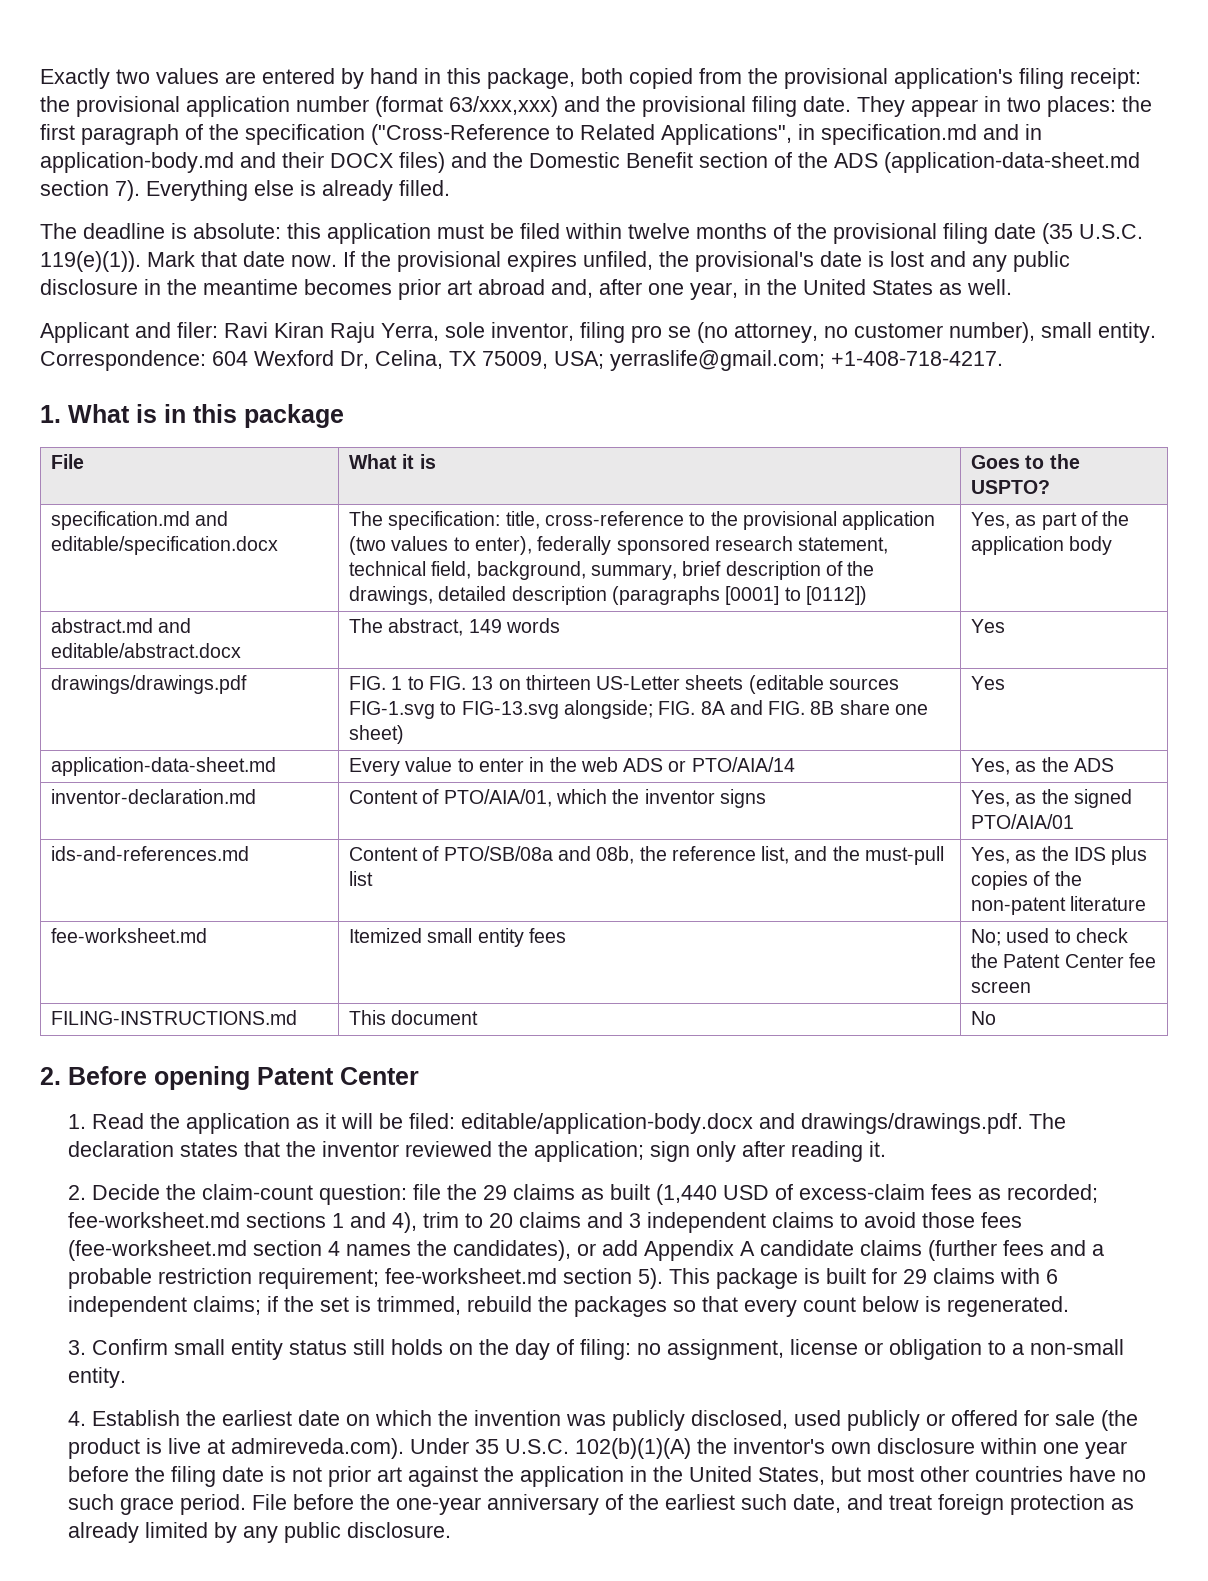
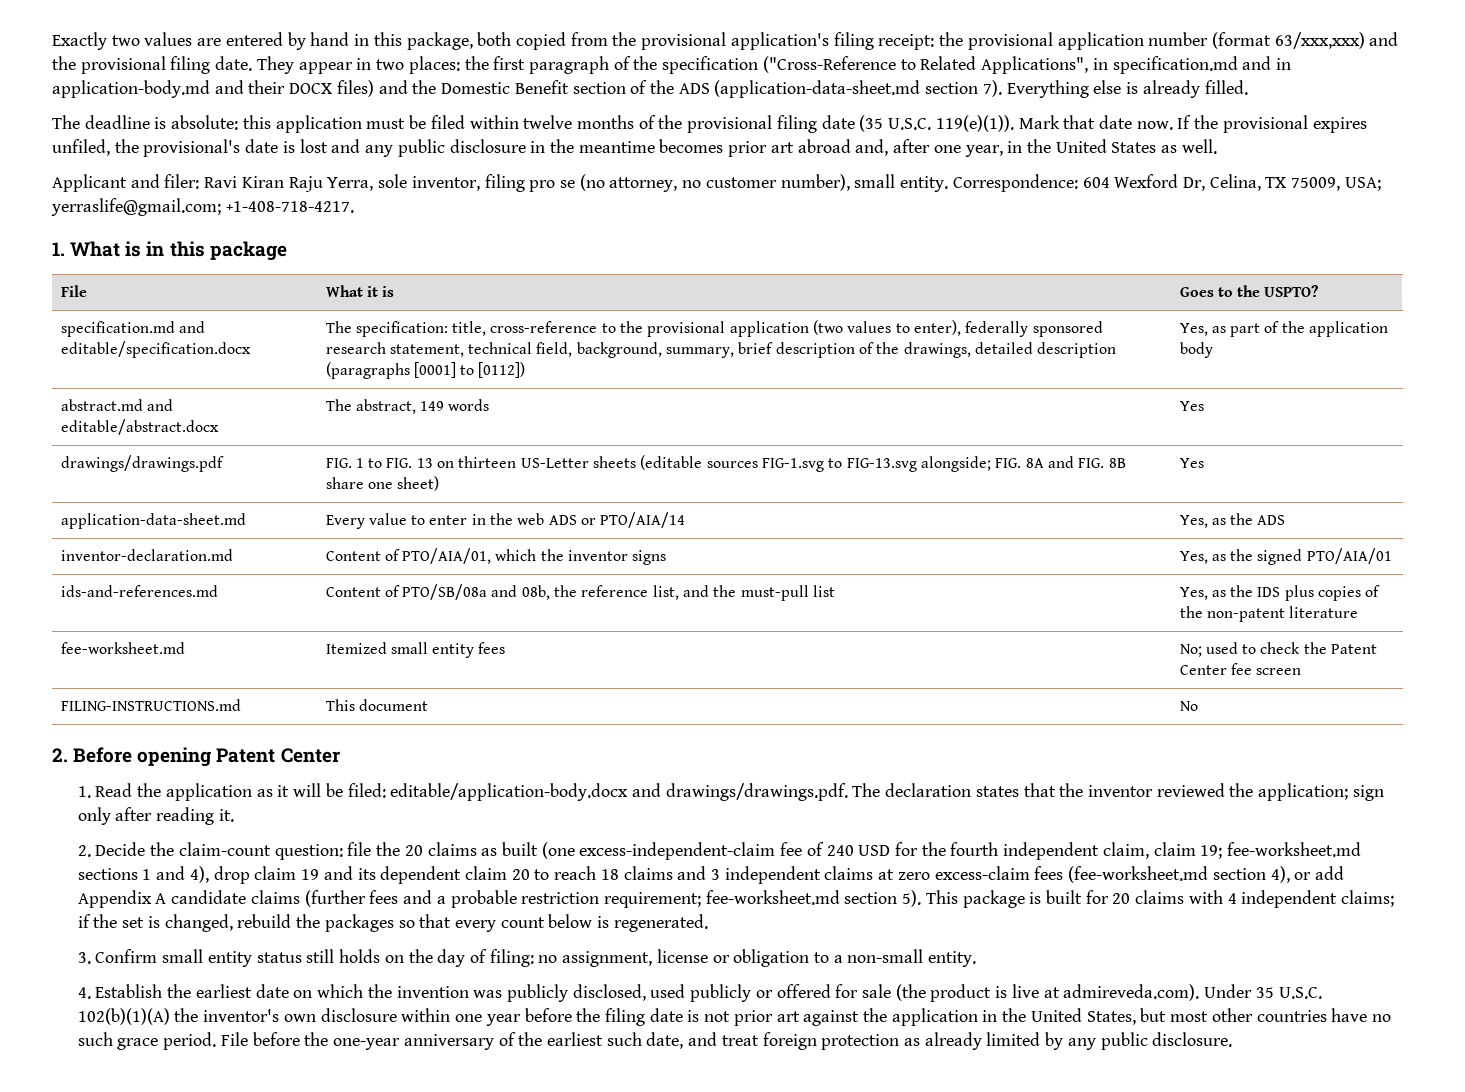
- 2. Decide the claim-count question: file the 29 claims as built (1,440 USD of excess-claim fees as recorded; fee-worksheet.md sections 1 and 4), trim to 20 claims and 3 independent claims to avoid those fees (fee-worksheet.md section 4 names the candidates), or add Appendix A candidate claims (further fees and a probable restriction requirement; fee-worksheet.md section 5).
+ 2. Decide the claim-count question: file the 20 claims as built (one excess-independent-claim fee of 240 USD for the fourth independent claim, claim 19; fee-worksheet.md sections 1 and 4), drop claim 19 and its dependent claim 20 to reach 18 claims and 3 independent claims at zero excess-claim fees (fee-worksheet.md section 4), or add Appendix A candidate claims (further fees and a probable restriction requirement; fee-worksheet.md section 5).
- This package is built for 29 claims with 6 independent claims; if the set is trimmed, rebuild the packages so that every count below is regenerated.
+ This package is built for 20 claims with 4 independent claims; if the set is changed, rebuild the packages so that every count below is regenerated.

